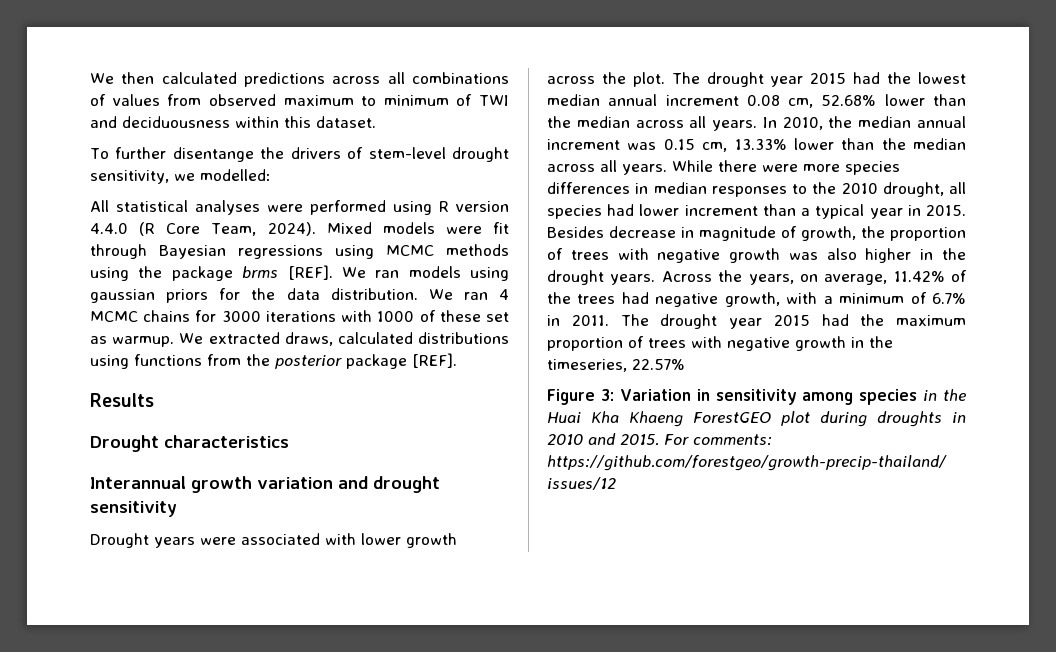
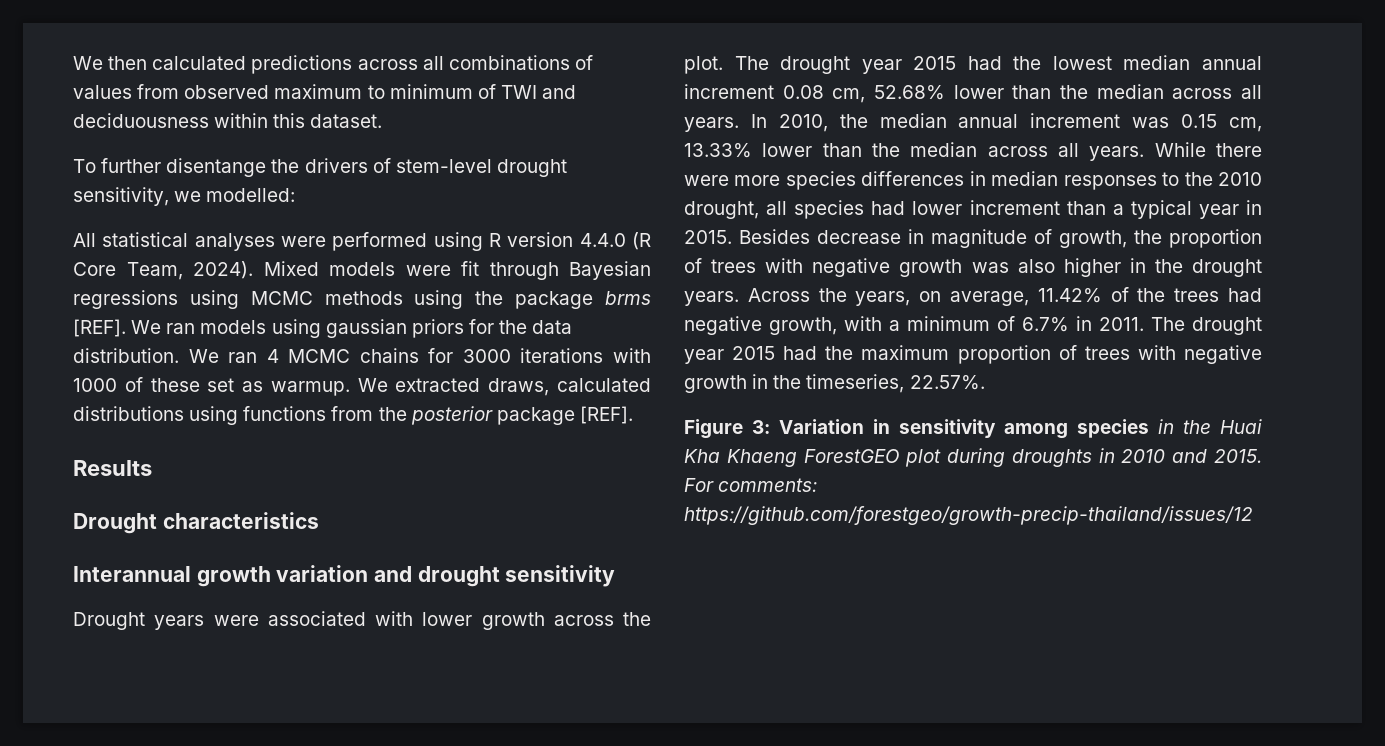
- The drought year 2015 had the maximum proportion of trees with negative growth in the timeseries, 22.57%
+ The drought year 2015 had the maximum proportion of trees with negative growth in the timeseries, 22.57%.

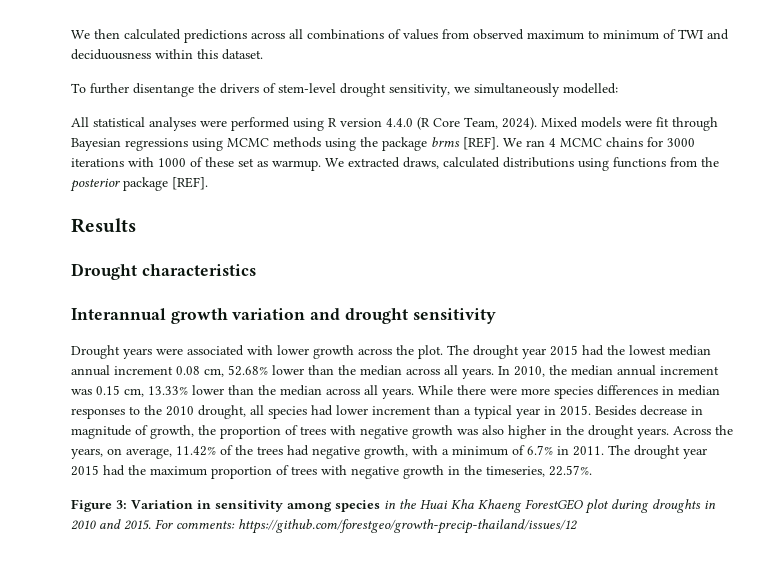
- To further disentange the drivers of stem-level drought sensitivity, we modelled:
+ To further disentange the drivers of stem-level drought sensitivity, we simultaneously modelled:
- We ran models using gaussian priors for the data distribution. We ran 4 MCMC chains for 3000 iterations with 1000 of these set as warmup.
+ We ran 4 MCMC chains for 3000 iterations with 1000 of these set as warmup.

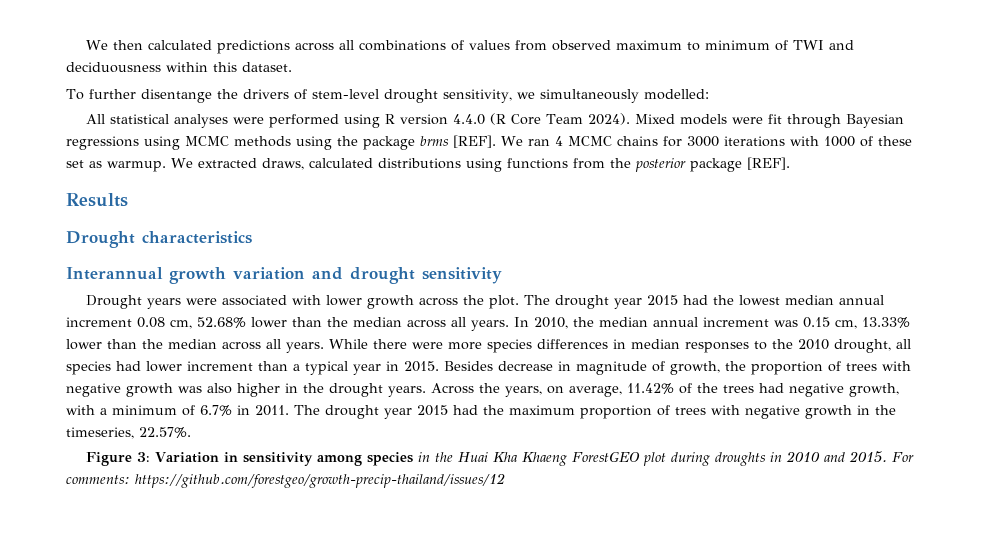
- All statistical analyses were performed using R version 4.4.0 (R Core Team, 2024).
+ All statistical analyses were performed using R version 4.4.0 (R Core Team 2024).

